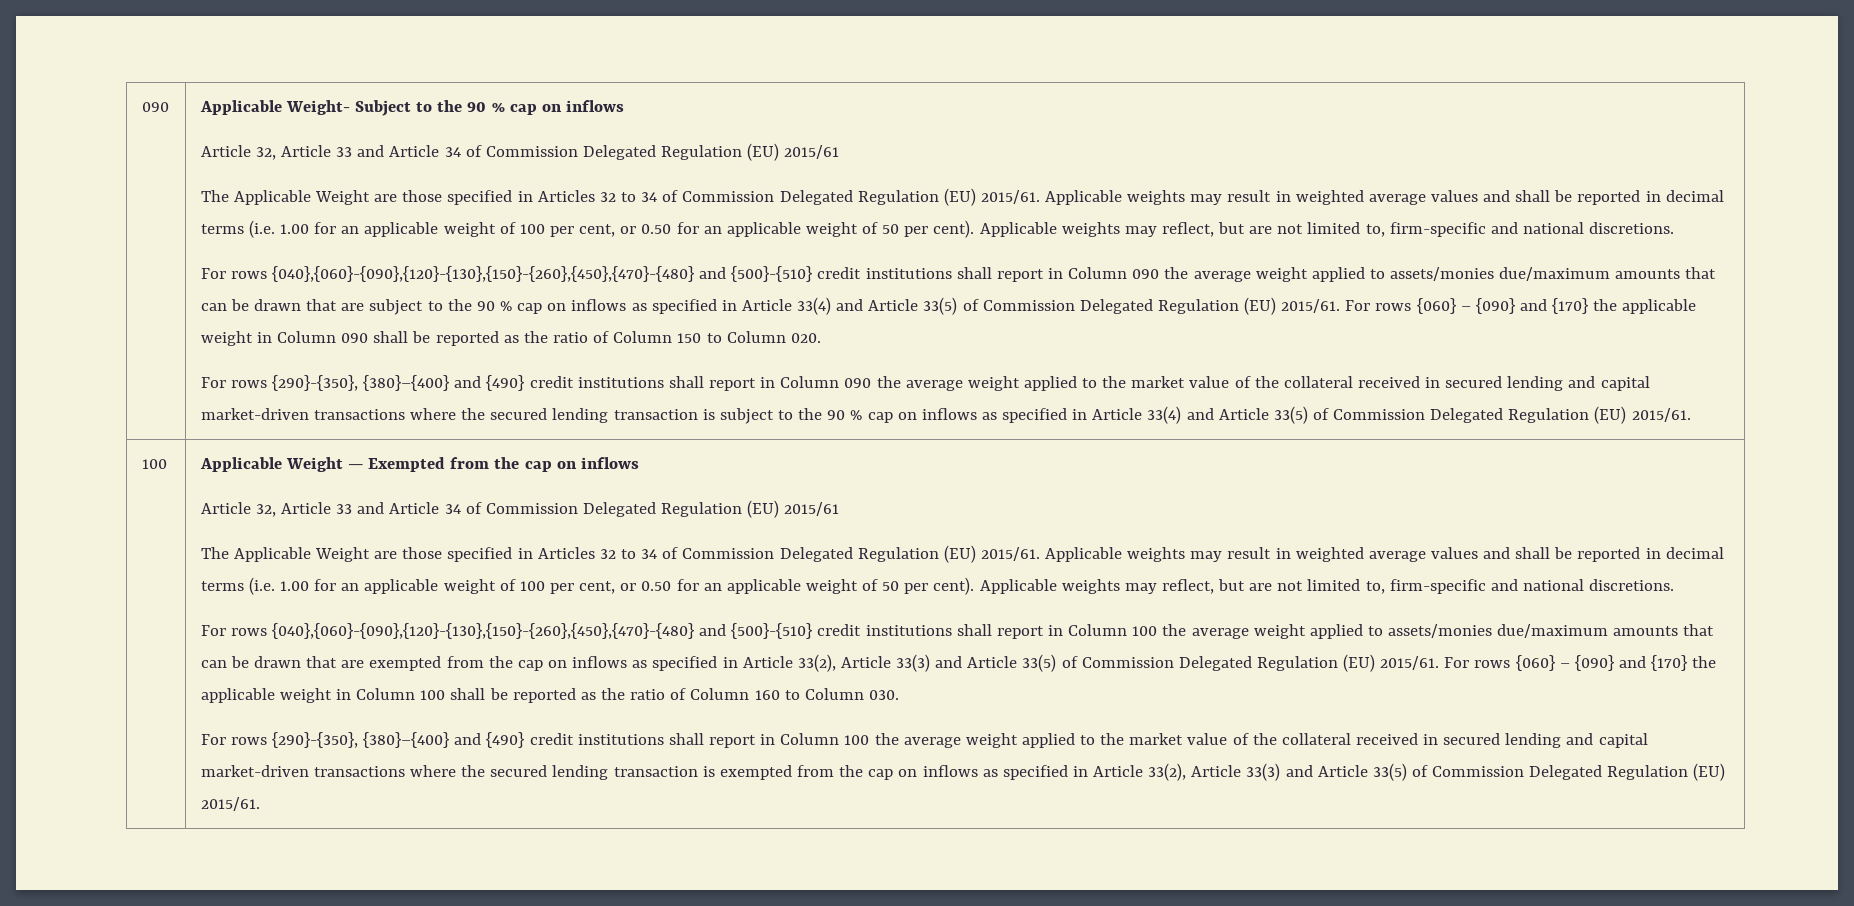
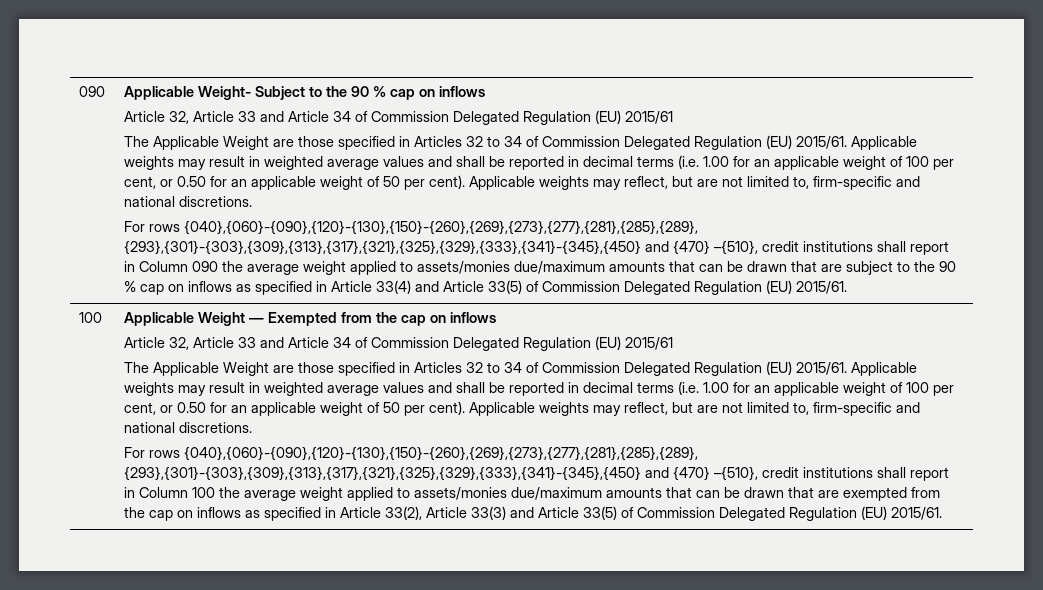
- For rows {040},{060}-{090},{120}-{130},{150}-{260},{450},{470}-{480} and {500}-{510} credit institutions shall report in Column 090 the average weight applied to assets/monies due/maximum amounts that can be drawn that are subject to the 90 % cap on inflows as specified in Article 33(4) and Article 33(5) of Commission Delegated Regulation (EU) 2015/61. For rows {060} – {090} and {170} the applicable weight in Column 090 shall be reported as the ratio of Column 150 to Column 020.
- For rows {290}-{350}, {380}–{400} and {490} credit institutions shall report in Column 090 the average weight applied to the market value of the collateral received in secured lending and capital market-driven transactions where the secured lending transaction is subject to the 90 % cap on inflows as specified in Article 33(4) and Article 33(5) of Commission Delegated Regulation (EU) 2015/61.
+ For rows {040},{060}-{090},{120}-{130},{150}-{260},{269},{273},{277},{281},{285},{289}, {293},{301}-{303},{309},{313},{317},{321},{325},{329},{333},{341}-{345},{450} and {470} –{510}, credit institutions shall report in Column 090 the average weight applied to assets/monies due/maximum amounts that can be drawn that are subject to the 90 % cap on inflows as specified in Article 33(4) and Article 33(5) of Commission Delegated Regulation (EU) 2015/61.
- For rows {040},{060}-{090},{120}-{130},{150}-{260},{450},{470}-{480} and {500}-{510} credit institutions shall report in Column 100 the average weight applied to assets/monies due/maximum amounts that can be drawn that are exempted from the cap on inflows as specified in Article 33(2), Article 33(3) and Article 33(5) of Commission Delegated Regulation (EU) 2015/61. For rows {060} – {090} and {170} the applicable weight in Column 100 shall be reported as the ratio of Column 160 to Column 030.
- For rows {290}-{350}, {380}–{400} and {490} credit institutions shall report in Column 100 the average weight applied to the market value of the collateral received in secured lending and capital market-driven transactions where the secured lending transaction is exempted from the cap on inflows as specified in Article 33(2), Article 33(3) and Article 33(5) of Commission Delegated Regulation (EU) 2015/61.
+ For rows {040},{060}-{090},{120}-{130},{150}-{260},{269},{273},{277},{281},{285},{289}, {293},{301}-{303},{309},{313},{317},{321},{325},{329},{333},{341}-{345},{450} and {470} –{510}, credit institutions shall report in Column 100 the average weight applied to assets/monies due/maximum amounts that can be drawn that are exempted from the cap on inflows as specified in Article 33(2), Article 33(3) and Article 33(5) of Commission Delegated Regulation (EU) 2015/61.

